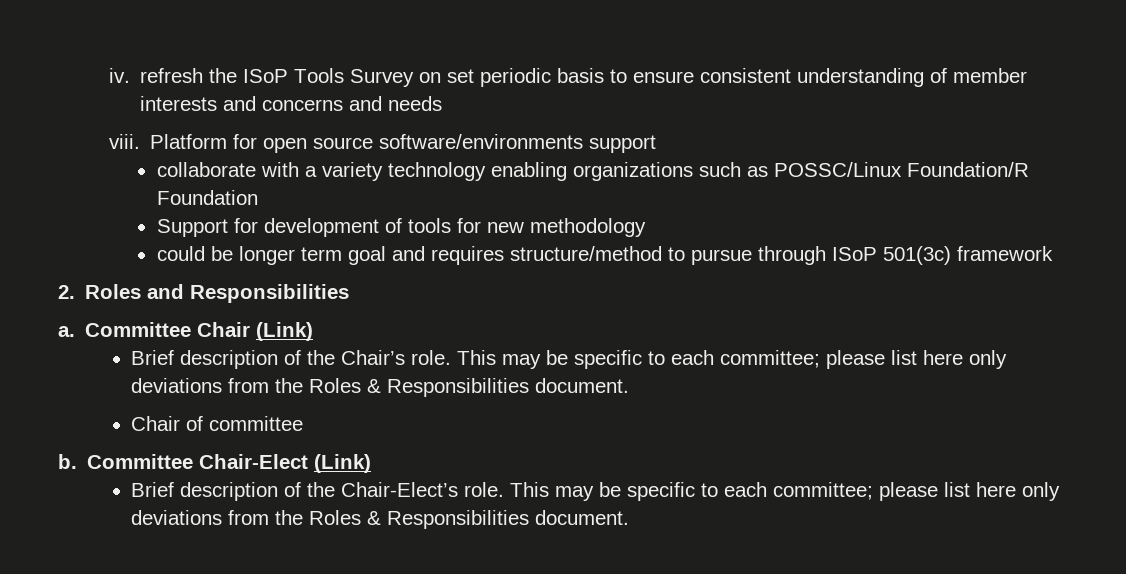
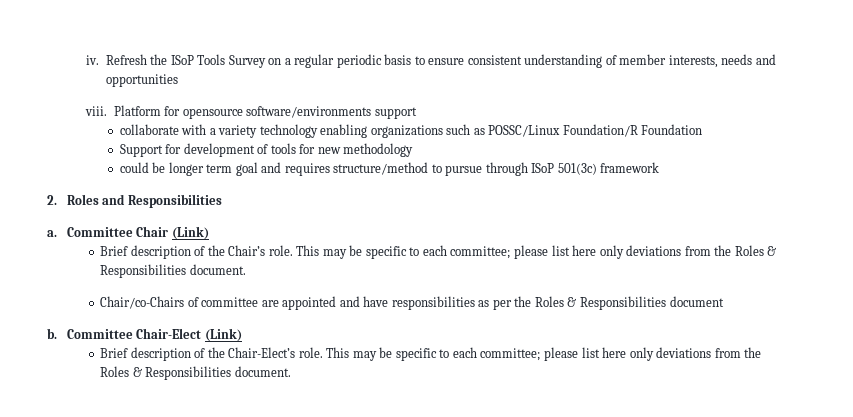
- iv. refresh the ISoP Tools Survey on set periodic basis to ensure consistent understanding of member interests and concerns and needs
+ iv. Refresh the ISoP Tools Survey on a regular periodic basis to ensure consistent understanding of member interests, needs and opportunities
- Platform for open source software/environments support
+ Platform for opensource software/environments support
- Chair of committee
+ Chair/co-Chairs of committee are appointed and have responsibilities as per the Roles & Responsibilities document

